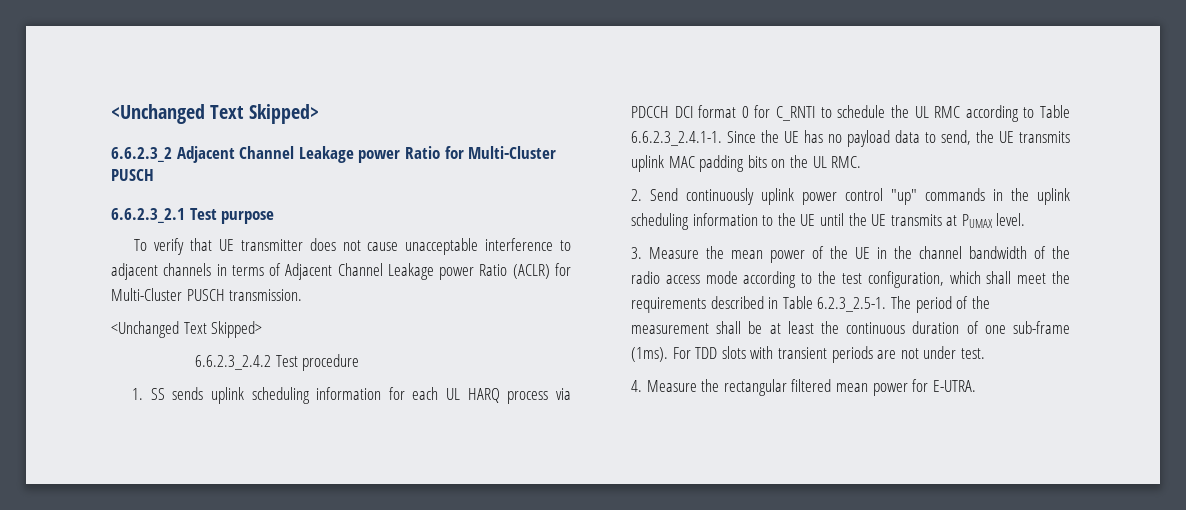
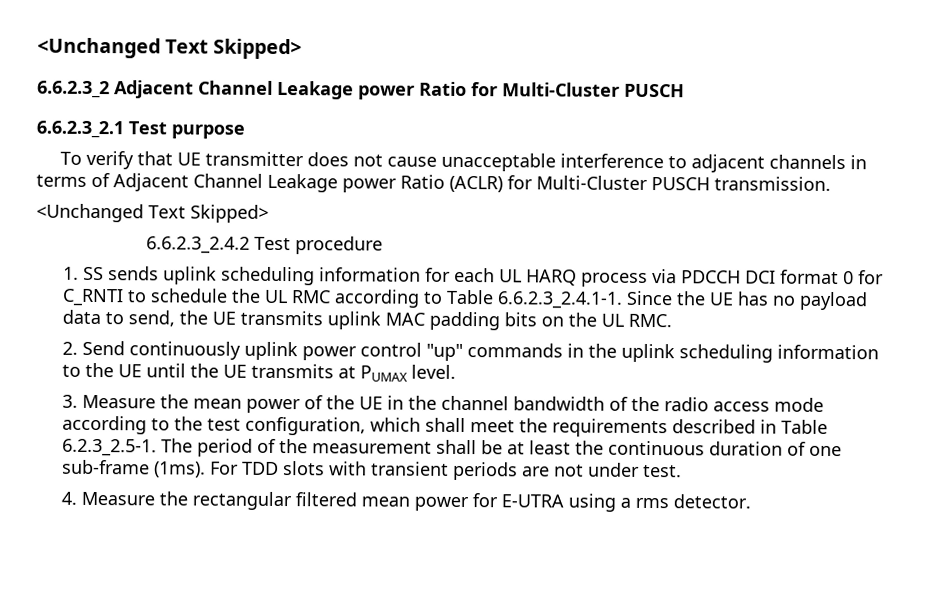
- 4. Measure the rectangular filtered mean power for E-UTRA.
+ 4. Measure the rectangular filtered mean power for E-UTRA using a rms detector.

